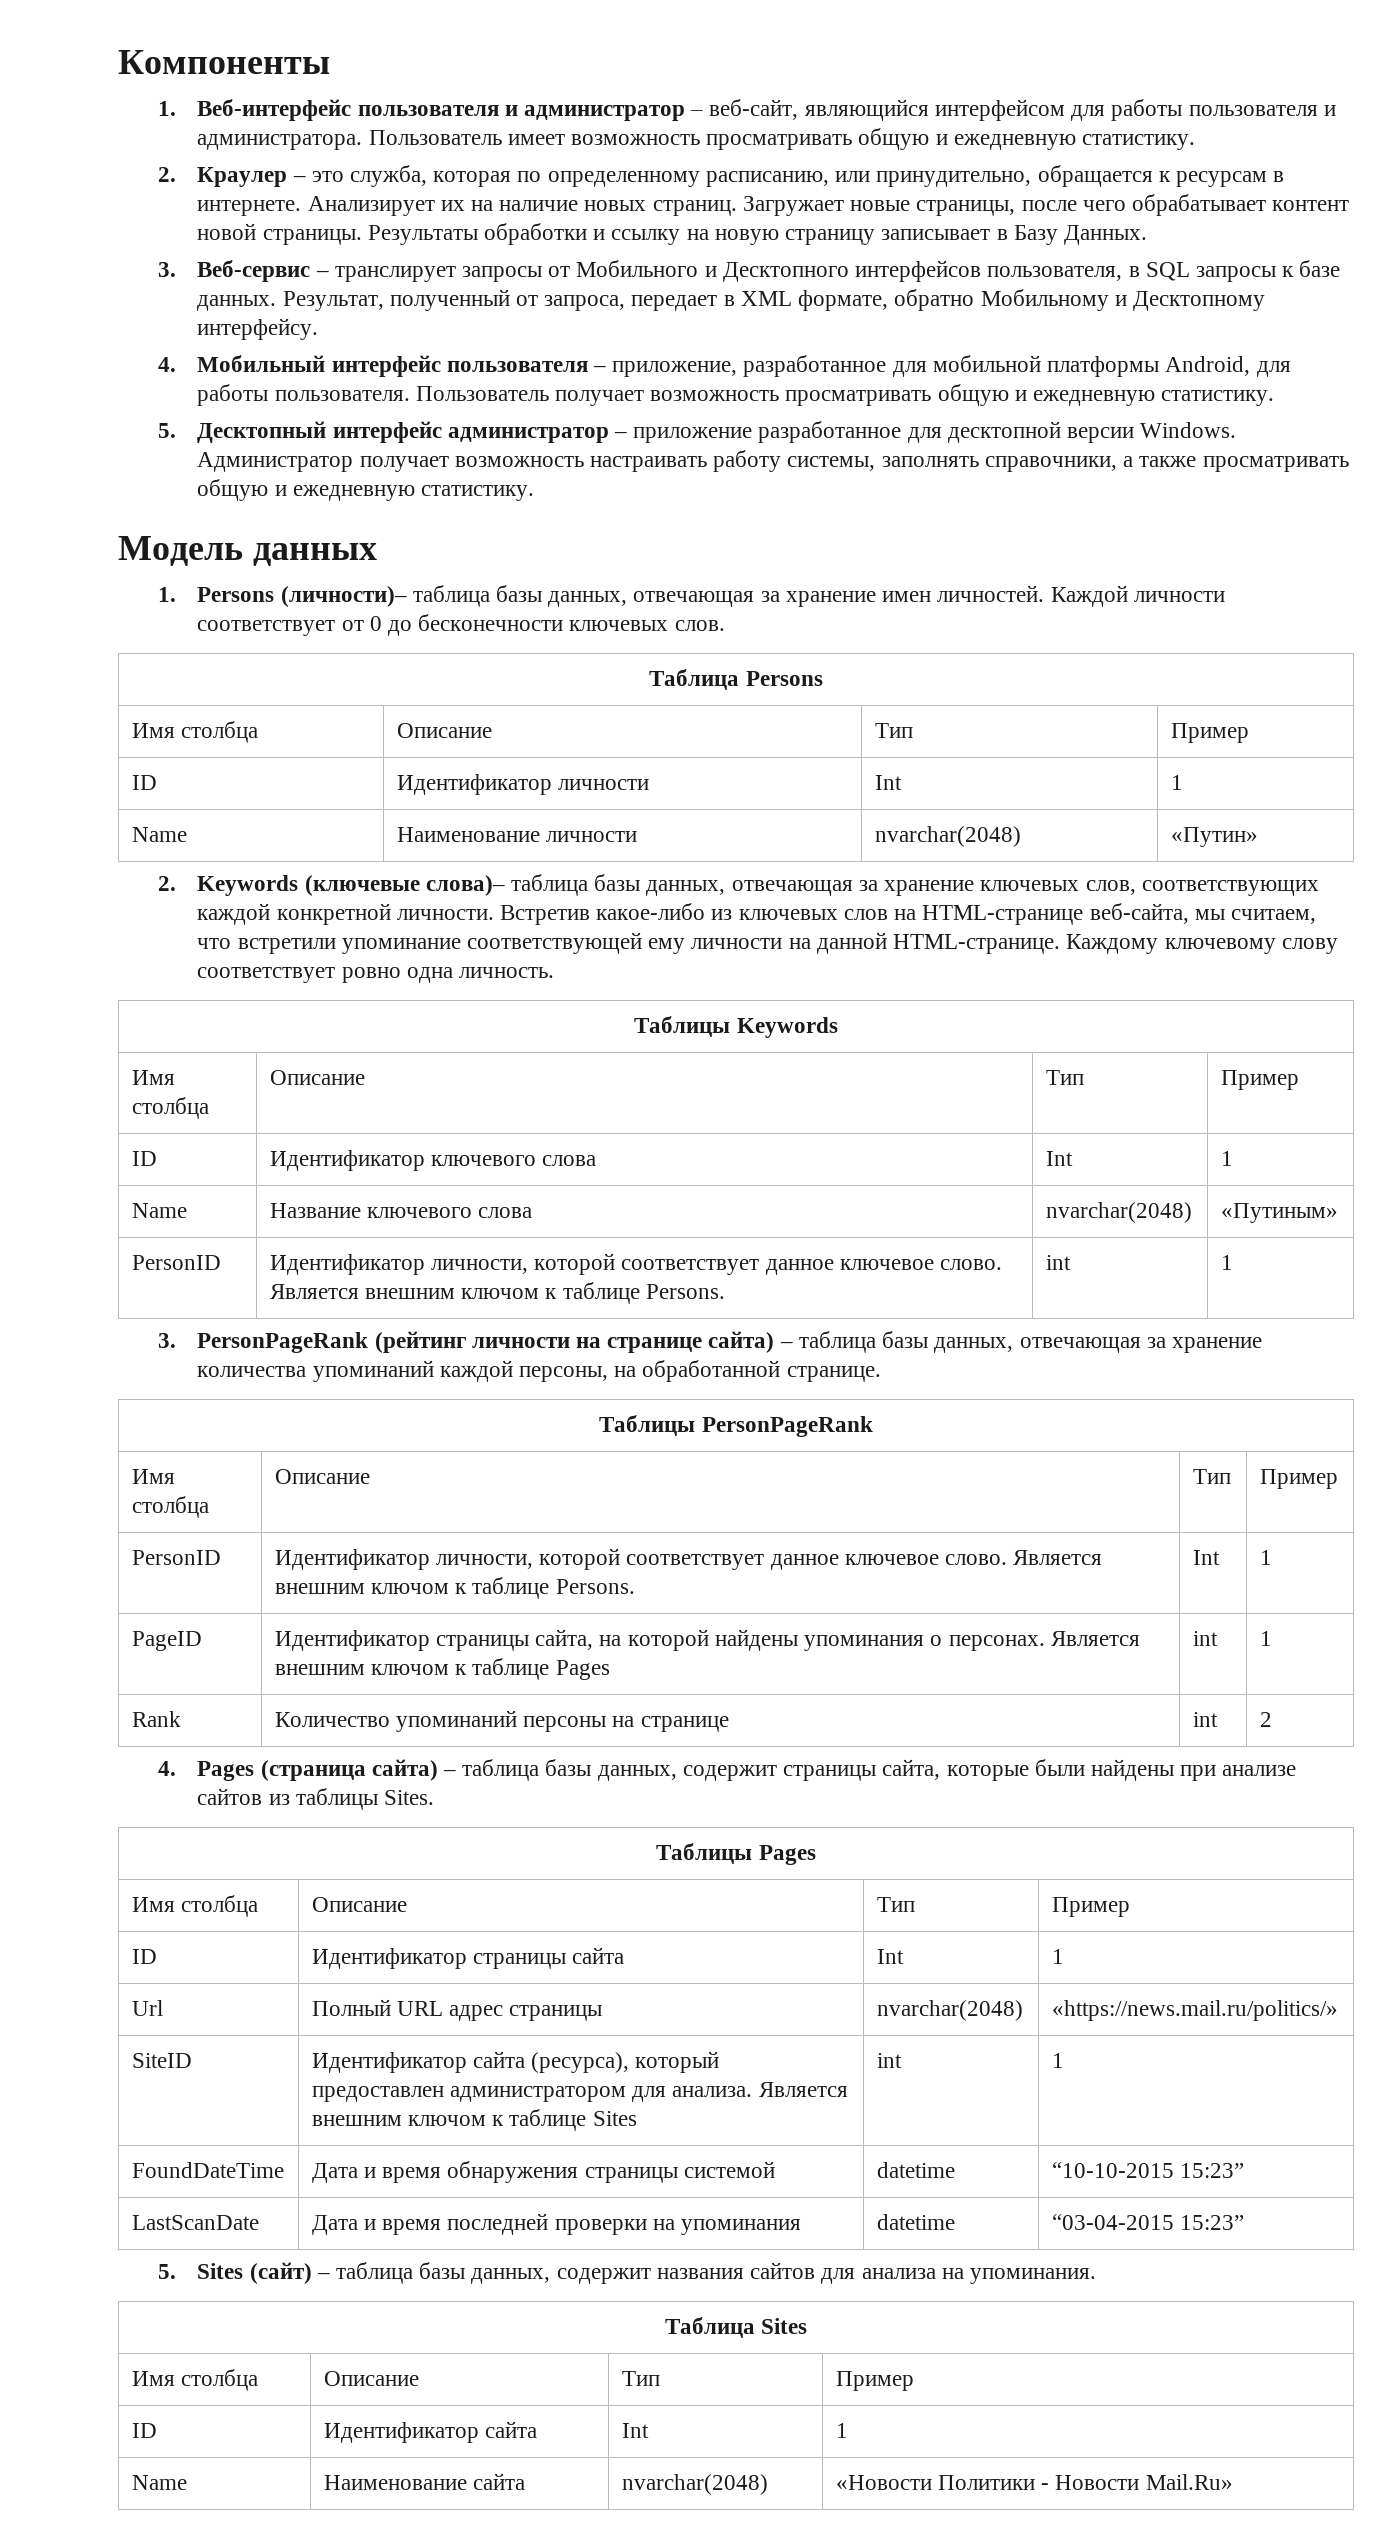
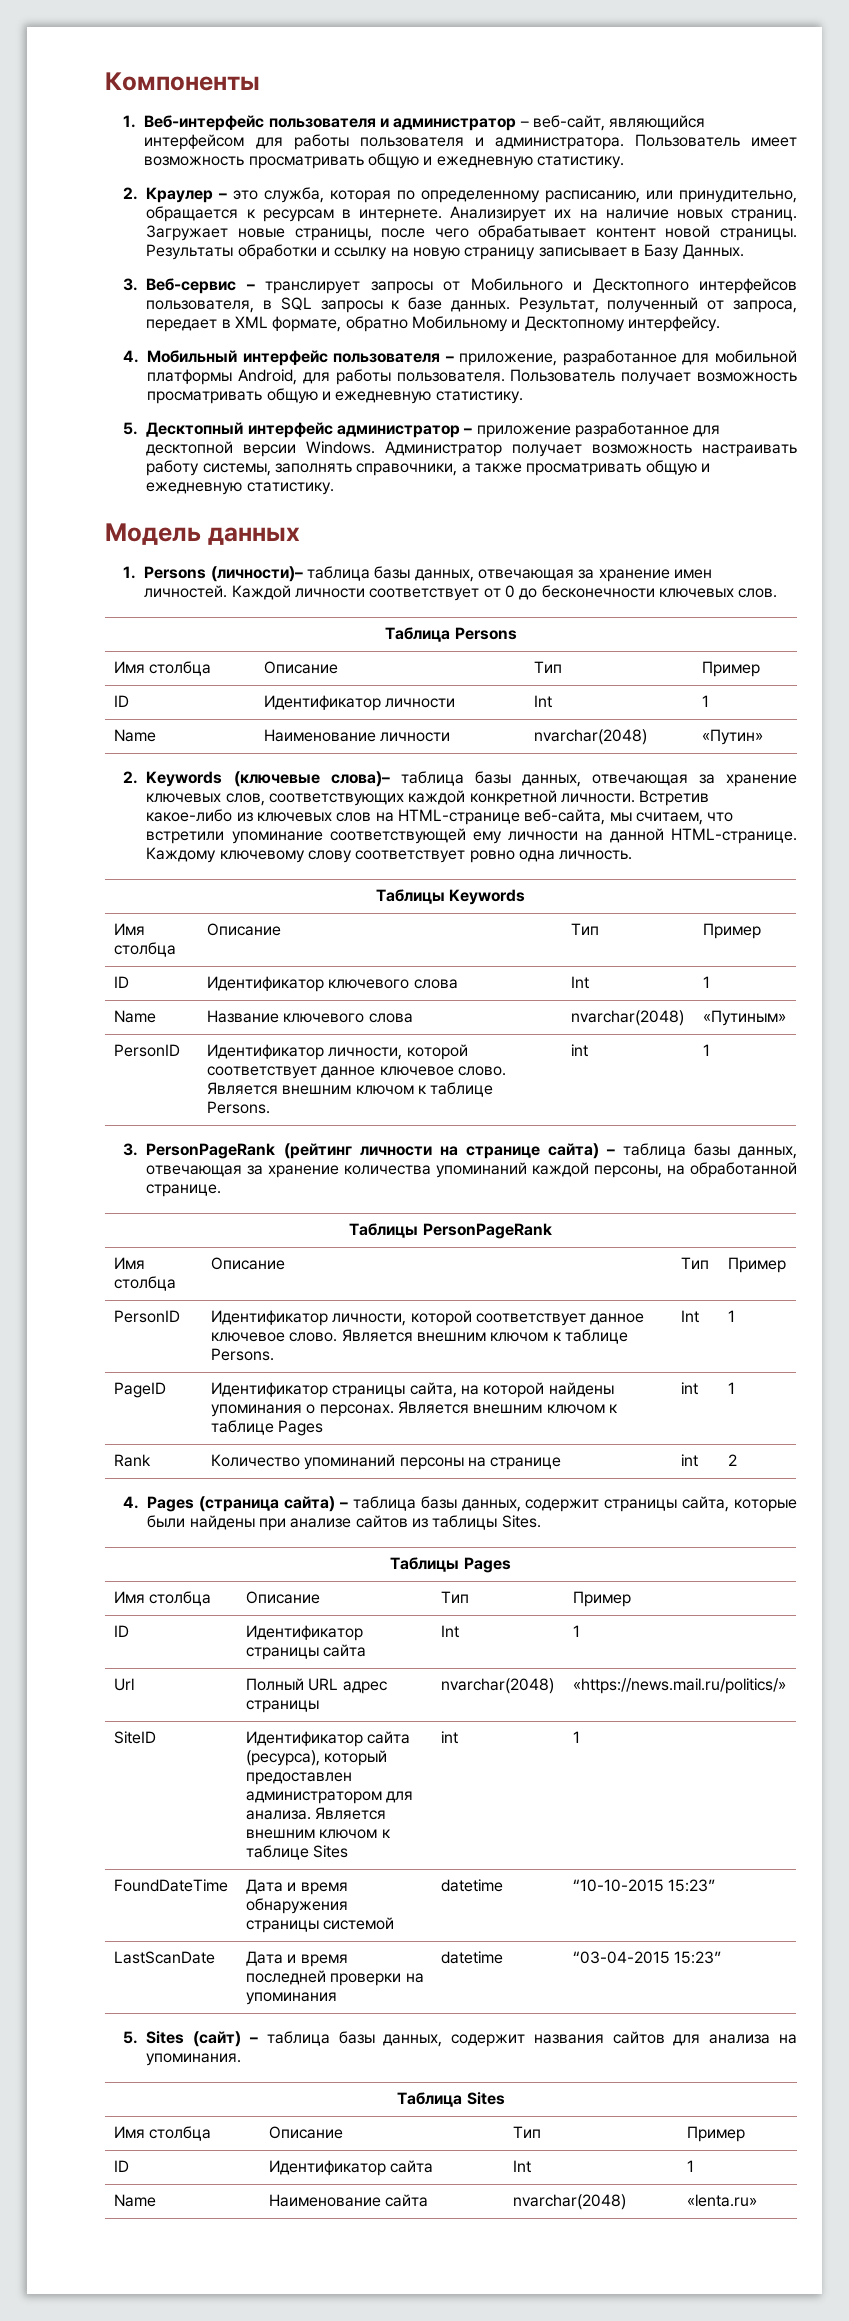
- Name | Наименование сайта | nvarchar(2048) | «Новости Политики - Новости Mail.Ru»
+ Name | Наименование сайта | nvarchar(2048) | «lenta.ru»

